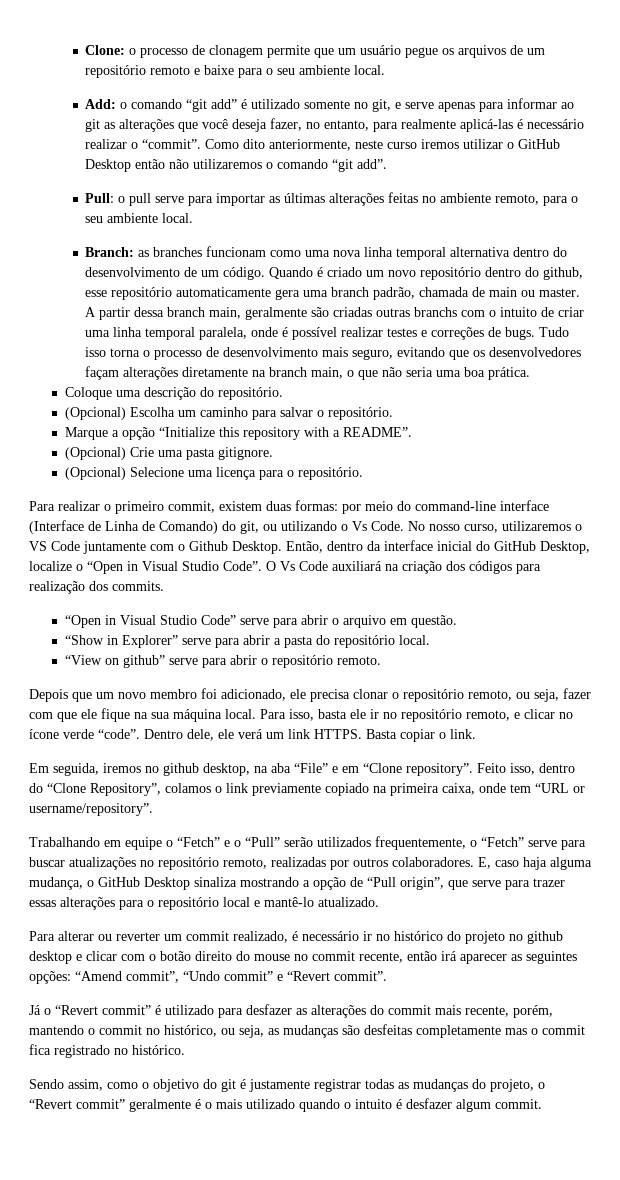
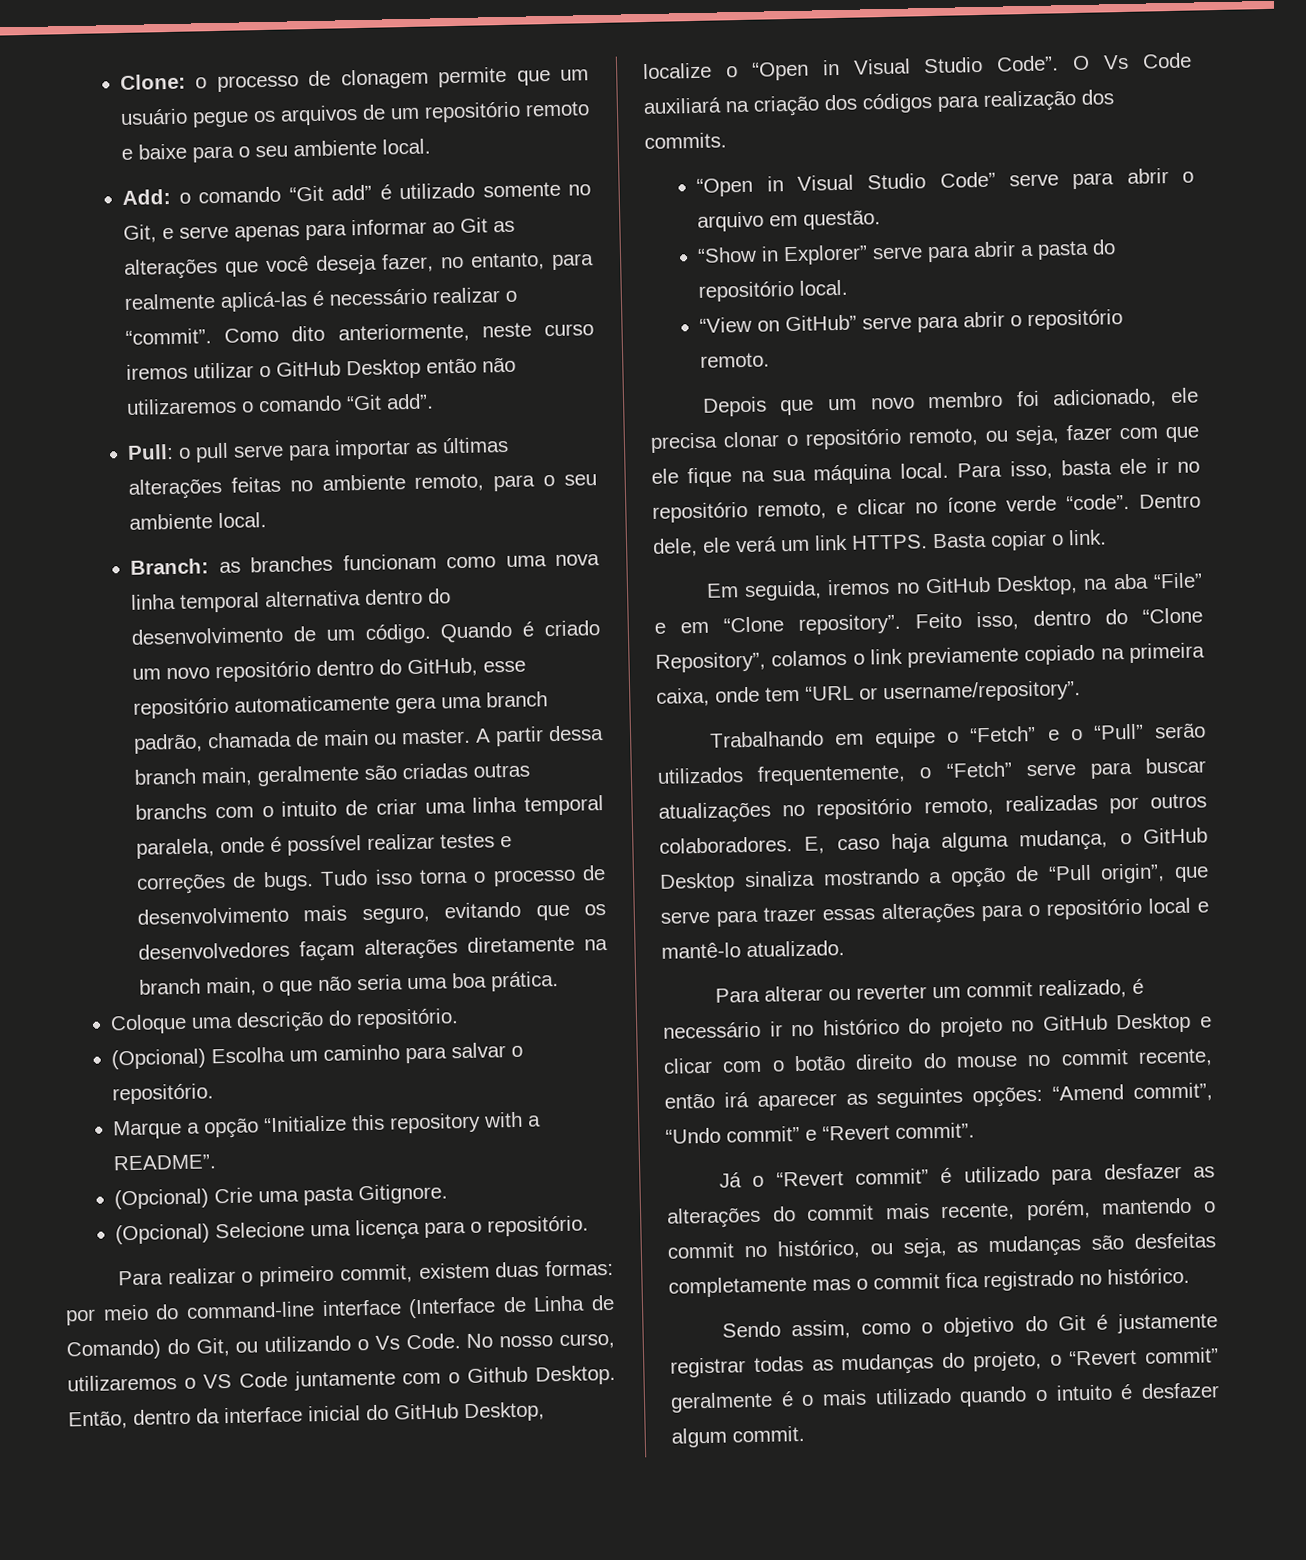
- Add: o comando “git add” é utilizado somente no git, e serve apenas para informar ao git as alterações que você deseja fazer, no entanto, para realmente aplicá-las é necessário realizar o “commit”.
+ Add: o comando “Git add” é utilizado somente no Git, e serve apenas para informar ao Git as alterações que você deseja fazer, no entanto, para realmente aplicá-las é necessário realizar o “commit”.
- Como dito anteriormente, neste curso iremos utilizar o GitHub Desktop então não utilizaremos o comando “git add”.
+ Como dito anteriormente, neste curso iremos utilizar o GitHub Desktop então não utilizaremos o comando “Git add”.
- Quando é criado um novo repositório dentro do github, esse repositório automaticamente gera uma branch padrão, chamada de main ou master.
+ Quando é criado um novo repositório dentro do GitHub, esse repositório automaticamente gera uma branch padrão, chamada de main ou master.
- (Opcional) Crie uma pasta gitignore.
+ (Opcional) Crie uma pasta Gitignore.
- Para realizar o primeiro commit, existem duas formas: por meio do command-line interface (Interface de Linha de Comando) do git, ou utilizando o Vs Code.
+ Para realizar o primeiro commit, existem duas formas: por meio do command-line interface (Interface de Linha de Comando) do Git, ou utilizando o Vs Code.
- “View on github” serve para abrir o repositório remoto.
+ “View on GitHub” serve para abrir o repositório remoto.
- Em seguida, iremos no github desktop, na aba “File” e em “Clone repository”.
+ Em seguida, iremos no GitHub Desktop, na aba “File” e em “Clone repository”.
- Para alterar ou reverter um commit realizado, é necessário ir no histórico do projeto no github desktop e clicar com o botão direito do mouse no commit recente, então irá aparecer as seguintes opções: “Amend commit”, “Undo commit” e “Revert commit”.
+ Para alterar ou reverter um commit realizado, é necessário ir no histórico do projeto no GitHub Desktop e clicar com o botão direito do mouse no commit recente, então irá aparecer as seguintes opções: “Amend commit”, “Undo commit” e “Revert commit”.
- Sendo assim, como o objetivo do git é justamente registrar todas as mudanças do projeto, o “Revert commit” geralmente é o mais utilizado quando o intuito é desfazer algum commit.
+ Sendo assim, como o objetivo do Git é justamente registrar todas as mudanças do projeto, o “Revert commit” geralmente é o mais utilizado quando o intuito é desfazer algum commit.

